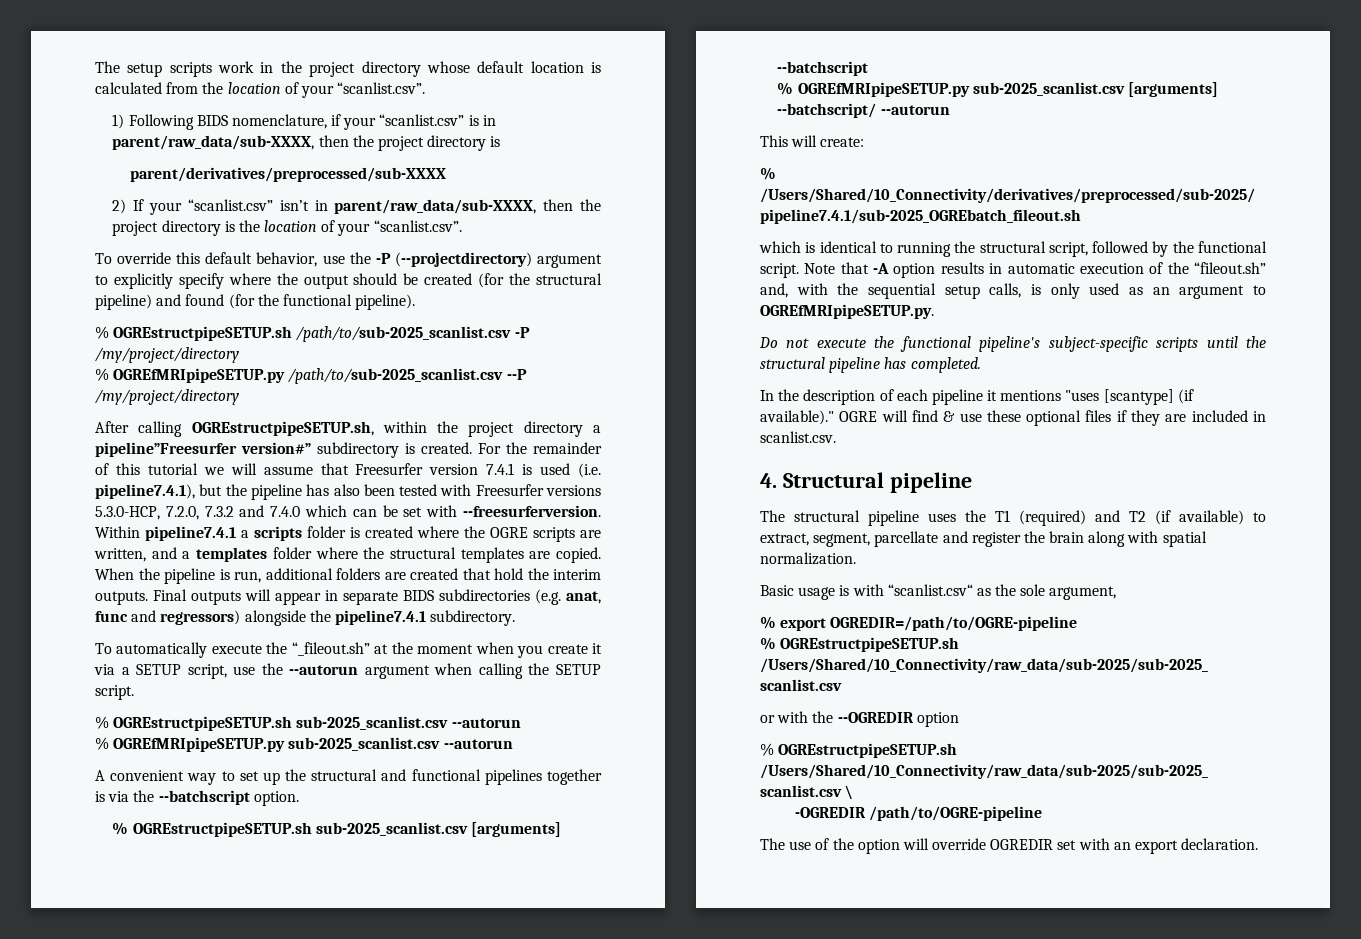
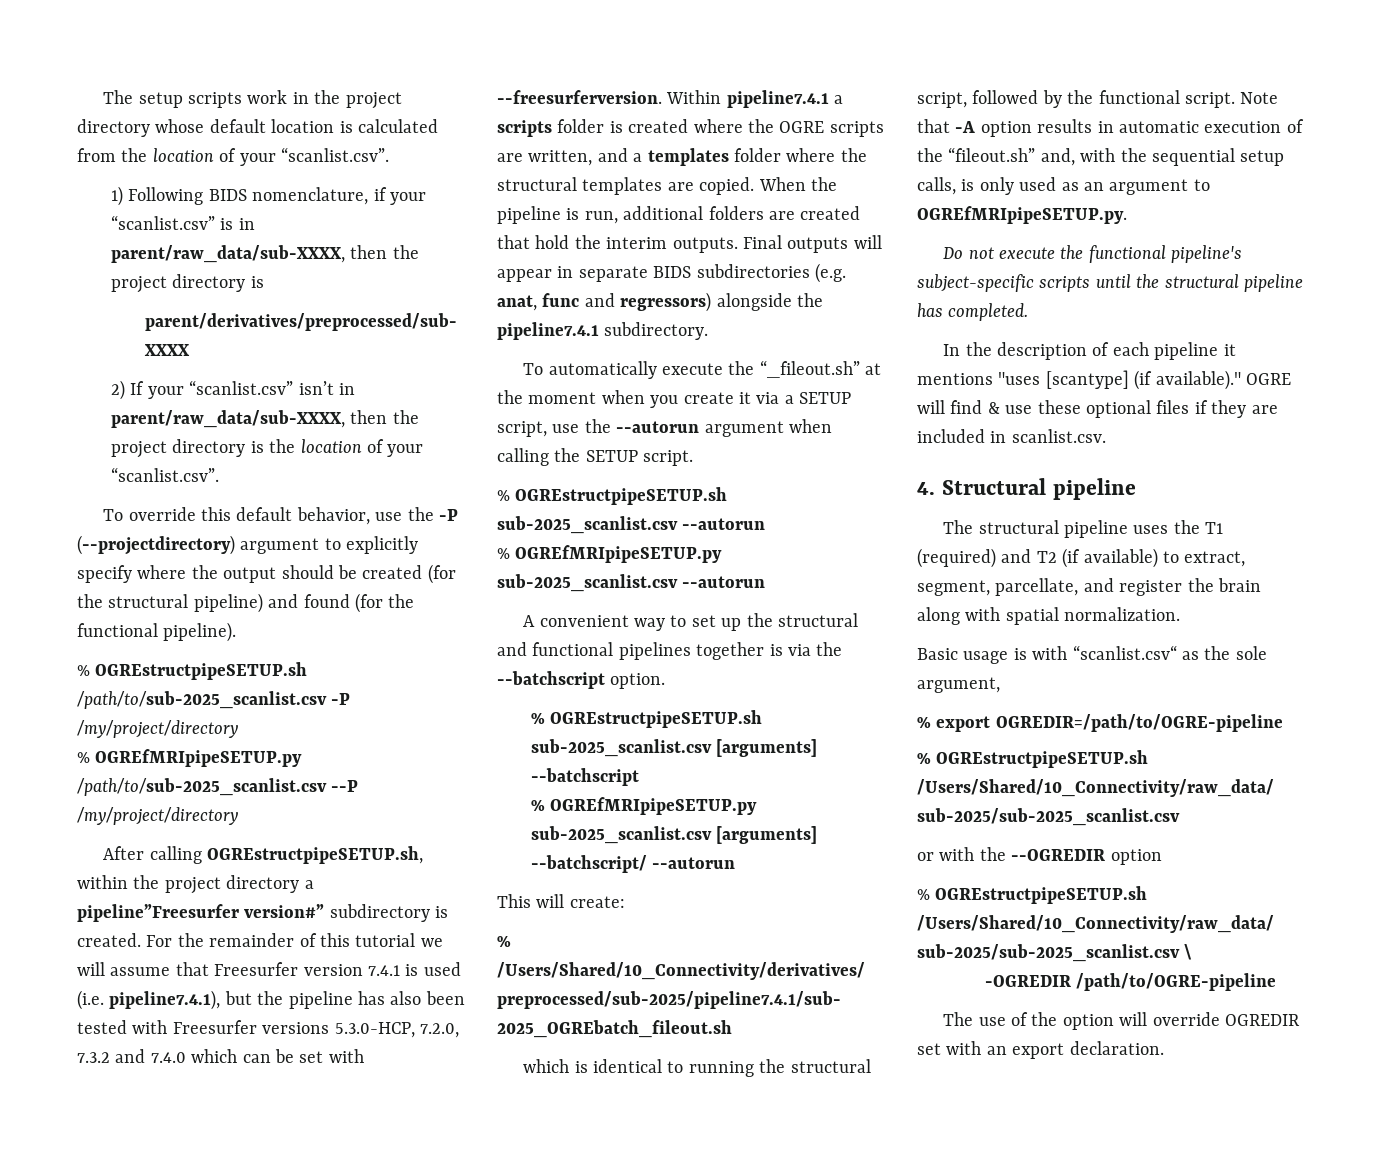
- The structural pipeline uses the T1 (required) and T2 (if available) to extract, segment, parcellate and register the brain along with spatial normalization.
+ The structural pipeline uses the T1 (required) and T2 (if available) to extract, segment, parcellate, and register the brain along with spatial normalization.

